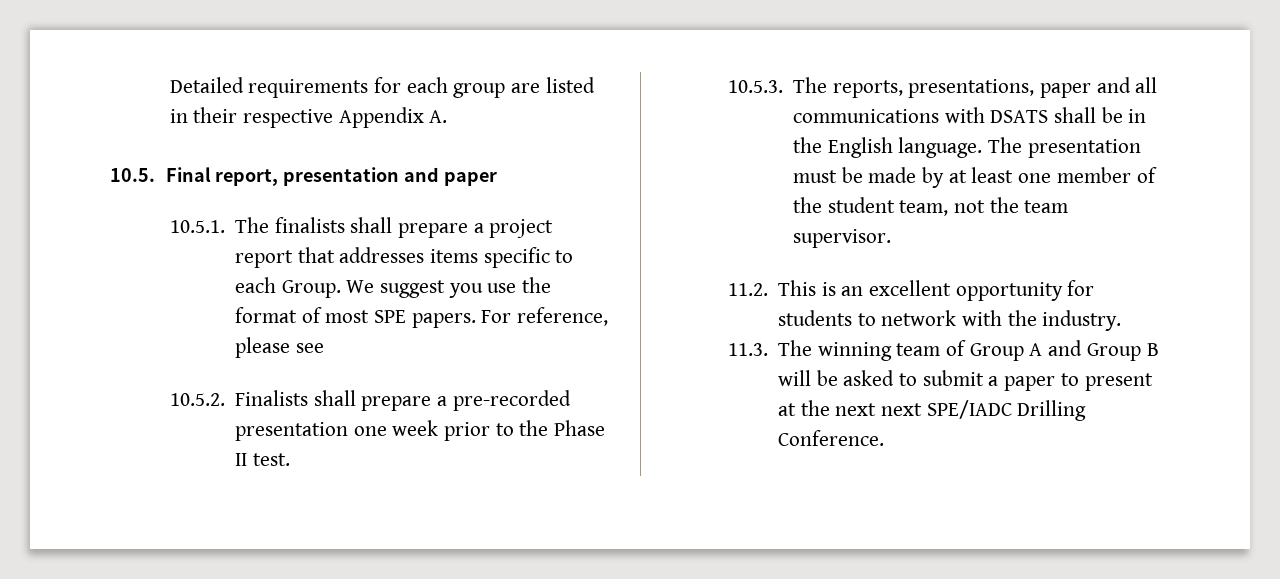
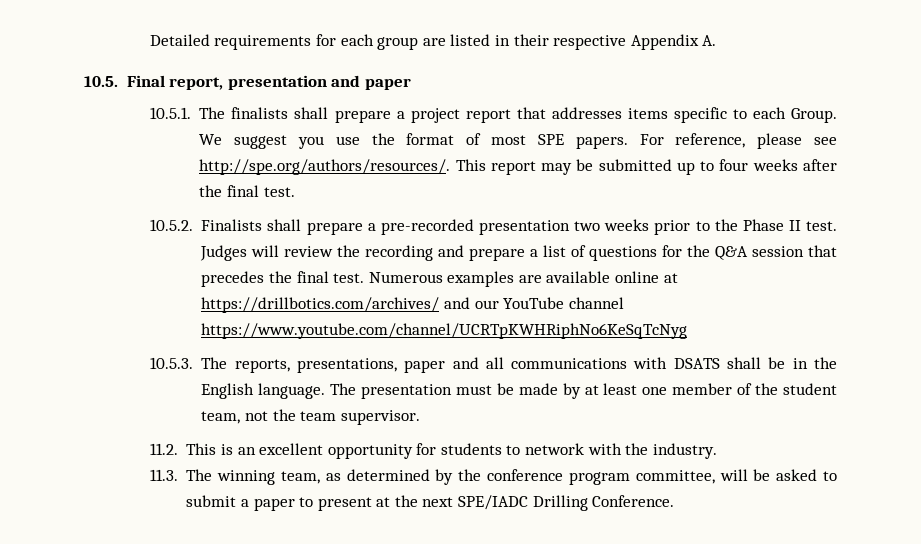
- For reference, please see
+ For reference, please see http://spe.org/authors/resources/. This report may be submitted up to four weeks after the final test.
- 10.5.2. Finalists shall prepare a pre-recorded presentation one week prior to the Phase II test.
+ 10.5.2. Finalists shall prepare a pre-recorded presentation two weeks prior to the Phase II test. Judges will review the recording and prepare a list of questions for the Q&A session that precedes the final test. Numerous examples are available online at https://drillbotics.com/archives/ and our YouTube channel https://www.youtube.com/channel/UCRTpKWHRiphNo6KeSqTcNyg
- 11.3. The winning team of Group A and Group B will be asked to submit a paper to present at the next next SPE/IADC Drilling Conference.
+ 11.3. The winning team, as determined by the conference program committee, will be asked to submit a paper to present at the next SPE/IADC Drilling Conference.

